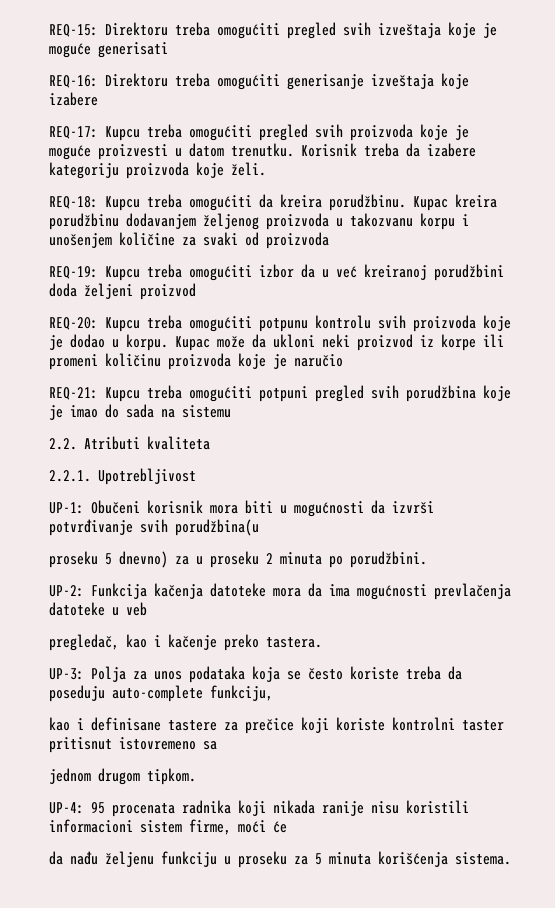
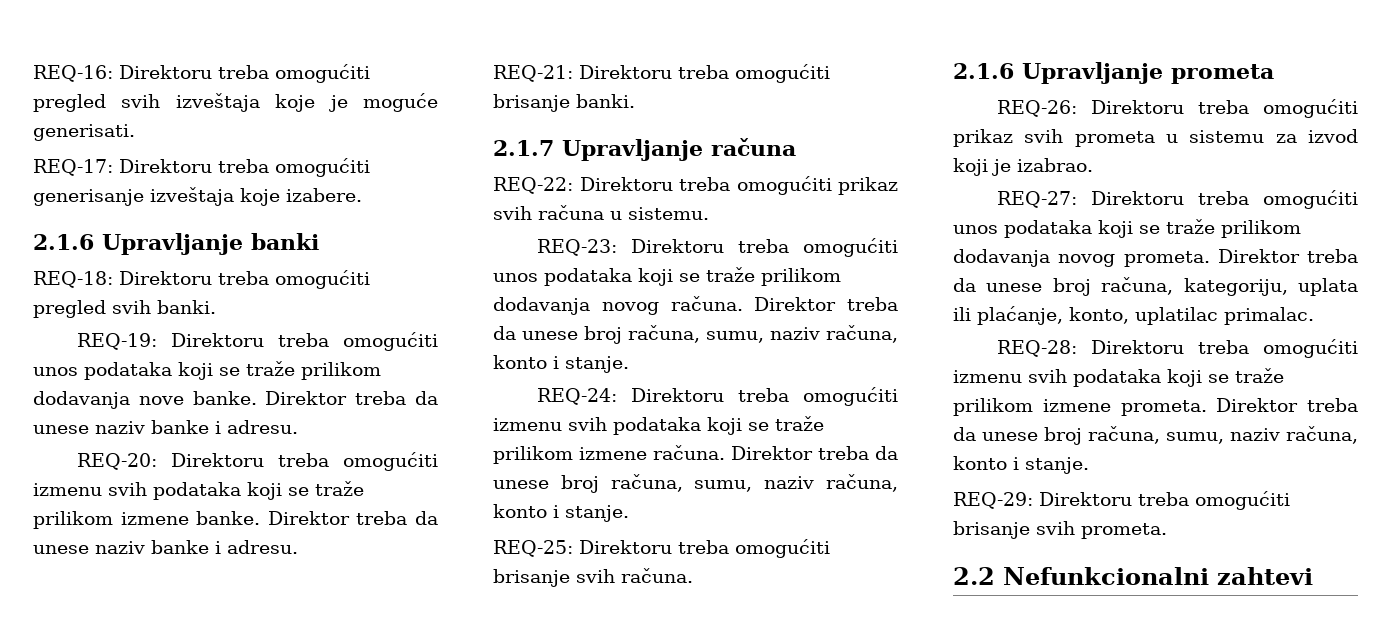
- REQ-15: Direktoru treba omogućiti pregled svih izveštaja koje je moguće generisati
- REQ-16: Direktoru treba omogućiti generisanje izveštaja koje izabere
- REQ-17: Kupcu treba omogućiti pregled svih proizvoda koje je moguće proizvesti u datom trenutku. Korisnik treba da izabere kategoriju proizvoda koje želi.
- REQ-18: Kupcu treba omogućiti da kreira porudžbinu. Kupac kreira porudžbinu dodavanjem željenog proizvoda u takozvanu korpu i unošenjem količine za svaki od proizvoda
- REQ-19: Kupcu treba omogućiti izbor da u već kreiranoj porudžbini doda željeni proizvod
- REQ-20: Kupcu treba omogućiti potpunu kontrolu svih proizvoda koje je dodao u korpu. Kupac može da ukloni neki proizvod iz korpe ili promeni količinu proizvoda koje je naručio
- REQ-21: Kupcu treba omogućiti potpuni pregled svih porudžbina koje je imao do sada na sistemu
- 2.2. Atributi kvaliteta
- 2.2.1. Upotrebljivost
- UP-1: Obučeni korisnik mora biti u mogućnosti da izvrši potvrđivanje svih porudžbina(u
- proseku 5 dnevno) za u proseku 2 minuta po porudžbini.
- UP-2: Funkcija kačenja datoteke mora da ima mogućnosti prevlačenja datoteke u veb
- pregledač, kao i kačenje preko tastera.
- UP-3: Polja za unos podataka koja se često koriste treba da poseduju auto-complete funkciju,
- kao i definisane tastere za prečice koji koriste kontrolni taster pritisnut istovremeno sa
- jednom drugom tipkom.
- UP-4: 95 procenata radnika koji nikada ranije nisu koristili informacioni sistem firme, moći će
- da nađu željenu funkciju u proseku za 5 minuta korišćenja sistema.
+ REQ-16: Direktoru treba omogućiti pregled svih izveštaja koje je moguće generisati.
+ REQ-17: Direktoru treba omogućiti generisanje izveštaja koje izabere.
+ 2.1.6 Upravljanje banki
+ REQ-18: Direktoru treba omogućiti pregled svih banki.
+ REQ-19: Direktoru treba omogućiti unos podataka koji se traže prilikom dodavanja nove banke. Direktor treba da unese naziv banke i adresu.
+ REQ-20: Direktoru treba omogućiti izmenu svih podataka koji se traže prilikom izmene banke. Direktor treba da unese naziv banke i adresu.
+ REQ-21: Direktoru treba omogućiti brisanje banki.
+ 2.1.7 Upravljanje računa
+ REQ-22: Direktoru treba omogućiti prikaz svih računa u sistemu.
+ REQ-23: Direktoru treba omogućiti unos podataka koji se traže prilikom dodavanja novog računa. Direktor treba da unese broj računa, sumu, naziv računa, konto i stanje.
+ REQ-24: Direktoru treba omogućiti izmenu svih podataka koji se traže prilikom izmene računa. Direktor treba da unese broj računa, sumu, naziv računa, konto i stanje.
+ REQ-25: Direktoru treba omogućiti brisanje svih računa.
+ 2.1.6 Upravljanje prometa
+ REQ-26: Direktoru treba omogućiti prikaz svih prometa u sistemu za izvod koji je izabrao.
+ REQ-27: Direktoru treba omogućiti unos podataka koji se traže prilikom dodavanja novog prometa. Direktor treba da unese broj računa, kategoriju, uplata ili plaćanje, konto, uplatilac primalac.
+ REQ-28: Direktoru treba omogućiti izmenu svih podataka koji se traže prilikom izmene prometa. Direktor treba da unese broj računa, sumu, naziv računa, konto i stanje.
+ REQ-29: Direktoru treba omogućiti brisanje svih prometa.
+ 2.2 Nefunkcionalni zahtevi

